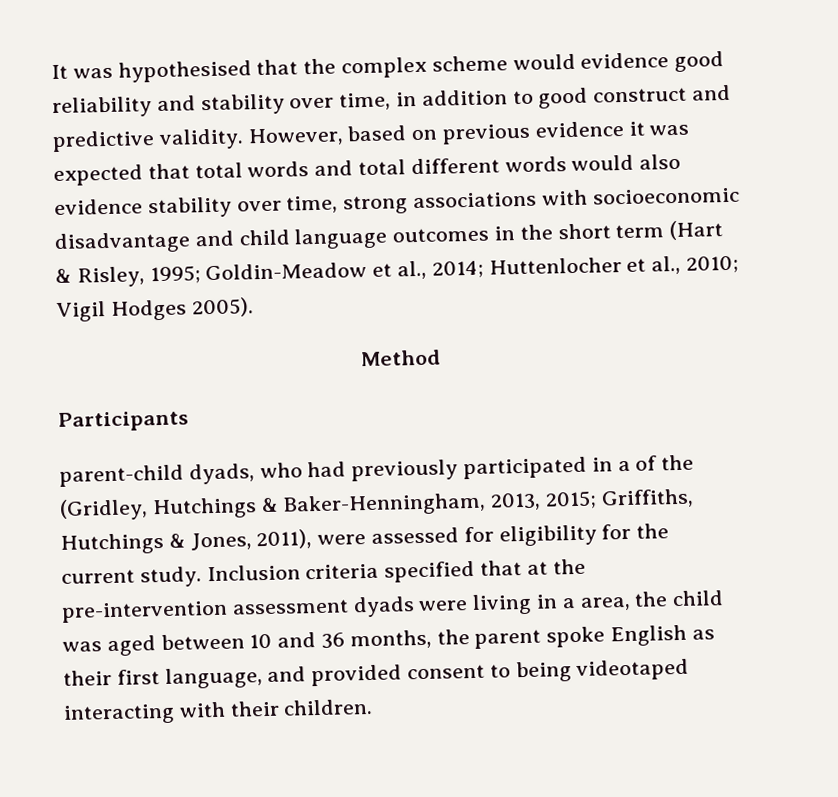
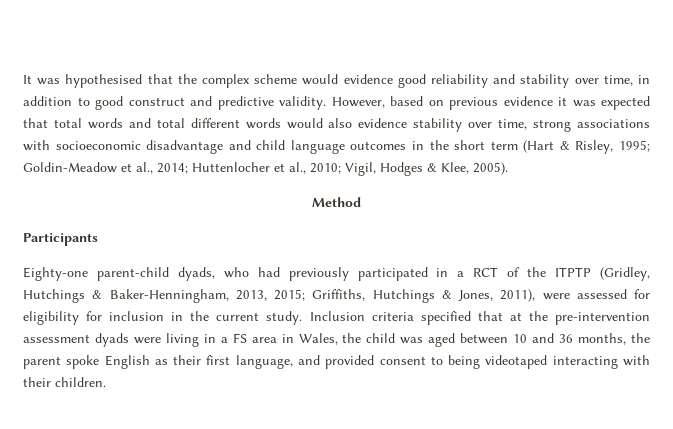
- However, based on previous evidence it was expected that total words and total different words would also evidence stability over time, strong associations with socioeconomic disadvantage and child language outcomes in the short term (Hart & Risley, 1995; Goldin-Meadow et al., 2014; Huttenlocher et al., 2010; Vigil Hodges 2005).
+ However, based on previous evidence it was expected that total words and total different words would also evidence stability over time, strong associations with socioeconomic disadvantage and child language outcomes in the short term (Hart & Risley, 1995; Goldin-Meadow et al., 2014; Huttenlocher et al., 2010; Vigil, Hodges & Klee, 2005).
- parent-child dyads, who had previously participated in a of the (Gridley, Hutchings & Baker-Henningham, 2013, 2015; Griffiths, Hutchings & Jones, 2011), were assessed for eligibility for the current study.
+ Eighty-one parent-child dyads, who had previously participated in a RCT of the ITPTP (Gridley, Hutchings & Baker-Henningham, 2013, 2015; Griffiths, Hutchings & Jones, 2011), were assessed for eligibility for inclusion in the current study.
- Inclusion criteria specified that at the pre-intervention assessment dyads were living in a area, the child was aged between 10 and 36 months, the parent spoke English as their first language, and provided consent to being videotaped interacting with their children.
+ Inclusion criteria specified that at the pre-intervention assessment dyads were living in a FS area in Wales, the child was aged between 10 and 36 months, the parent spoke English as their first language, and provided consent to being videotaped interacting with their children.

